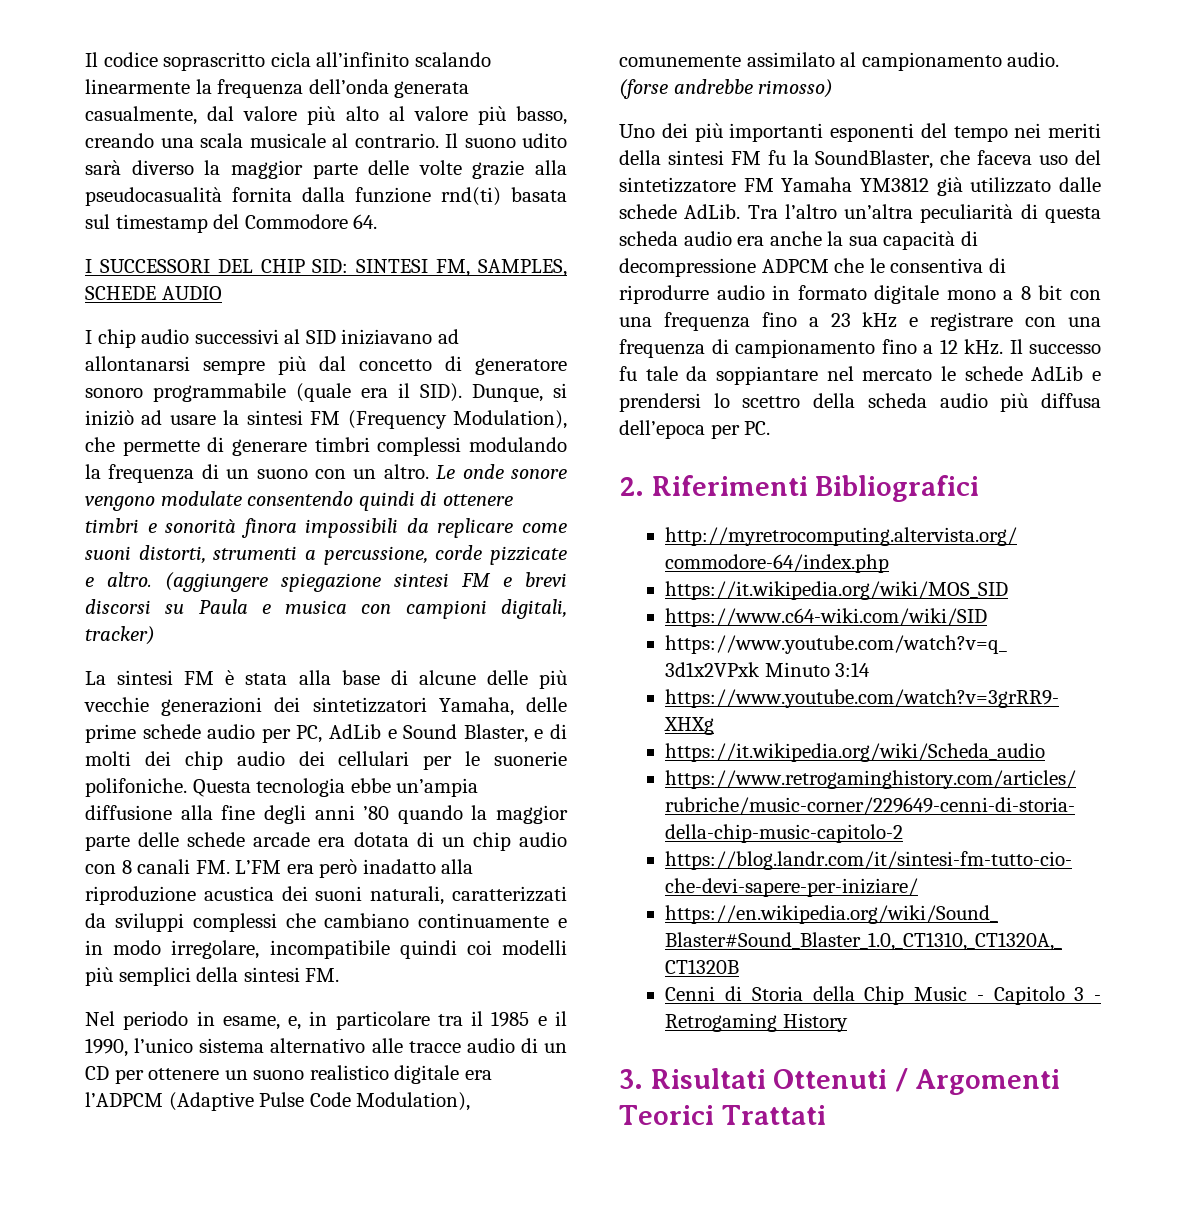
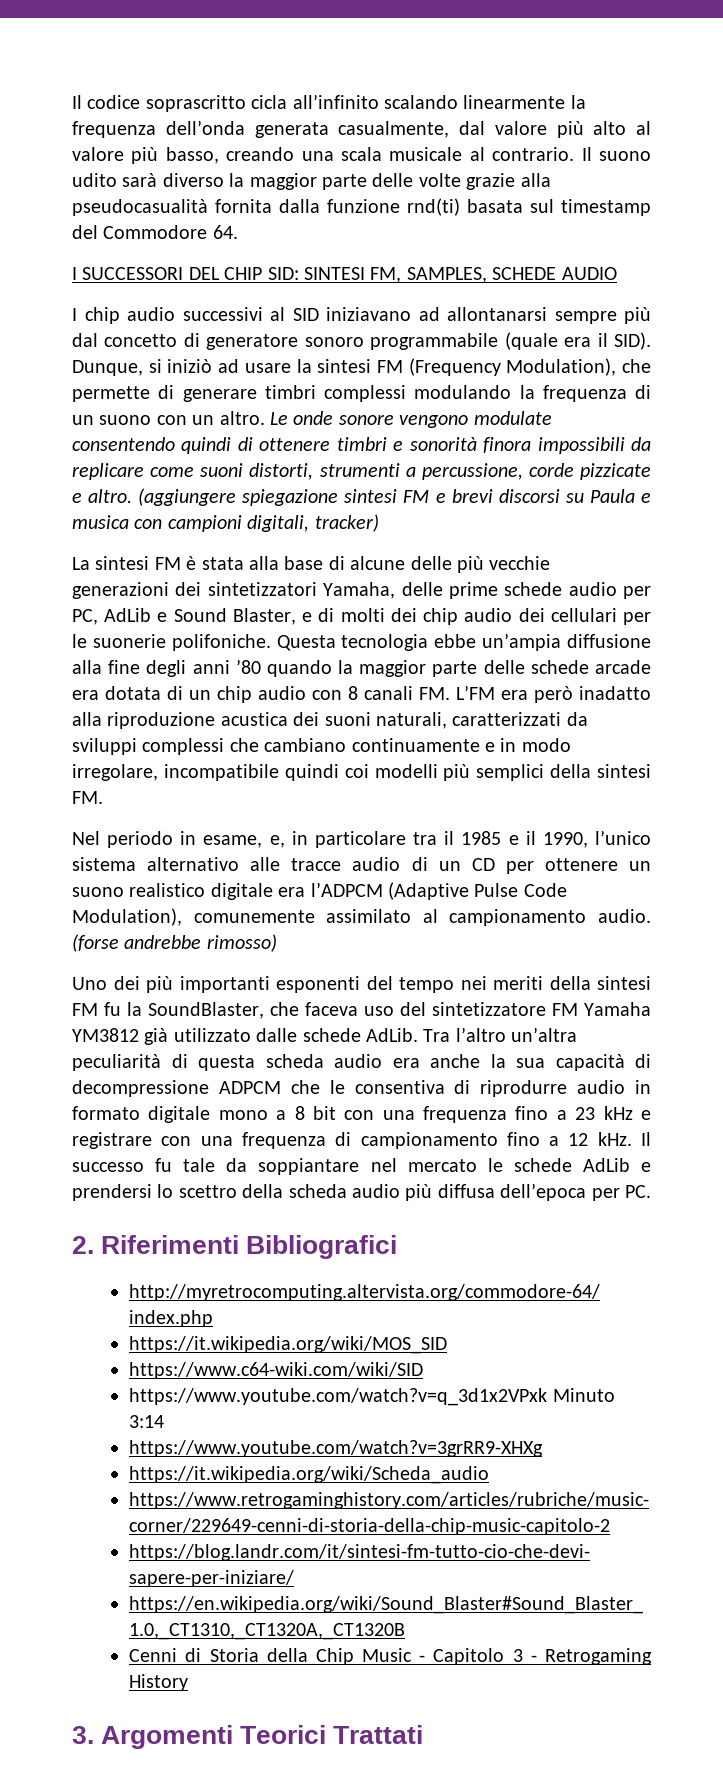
- 3. Risultati Ottenuti / Argomenti Teorici Trattati
+ 3. Argomenti Teorici Trattati

